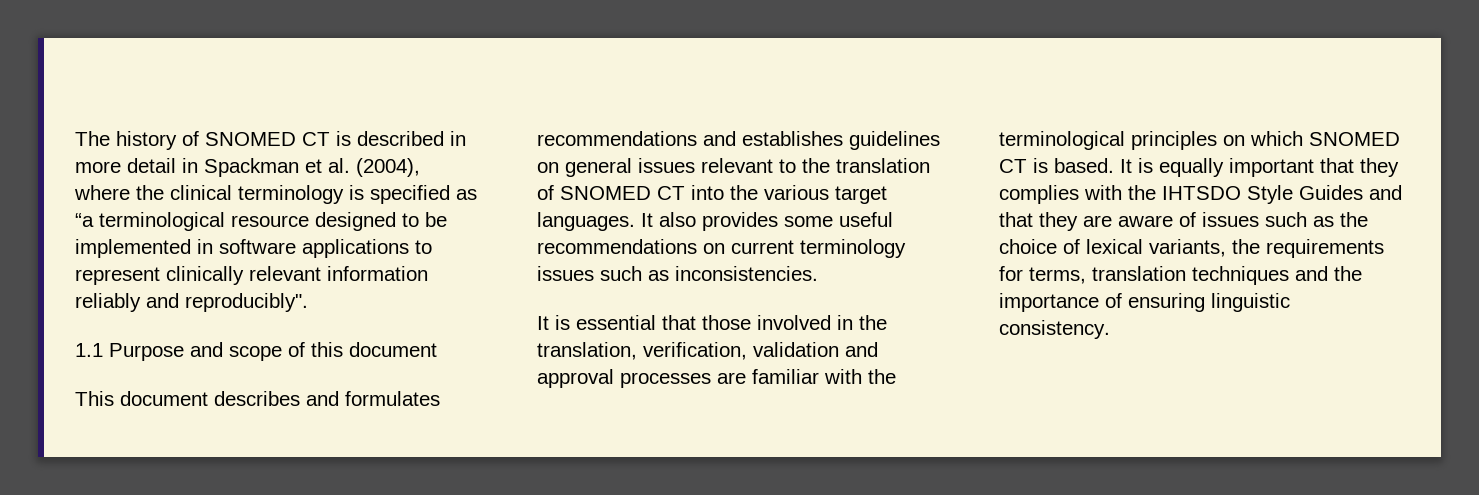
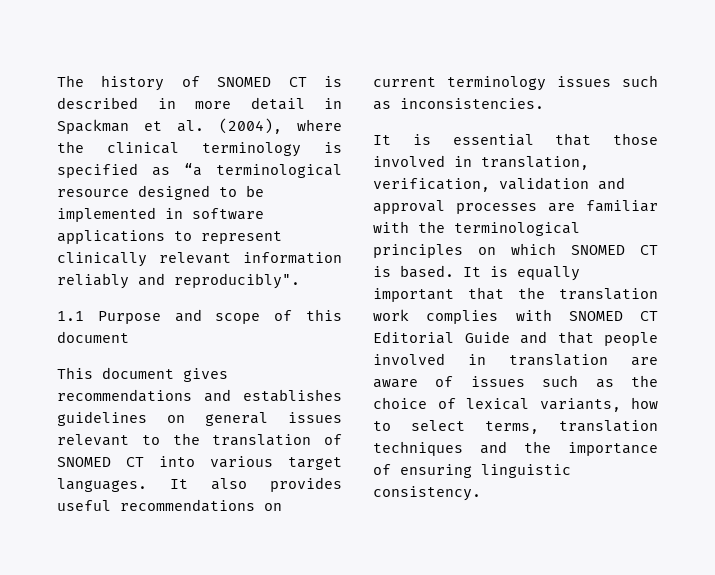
- This document describes and formulates recommendations and establishes guidelines on general issues relevant to the translation of SNOMED CT into the various target languages.
+ This document gives recommendations and establishes guidelines on general issues relevant to the translation of SNOMED CT into various target languages.
- It also provides some useful recommendations on current terminology issues such as inconsistencies.
+ It also provides useful recommendations on current terminology issues such as inconsistencies.
- It is essential that those involved in the translation, verification, validation and approval processes are familiar with the terminological principles on which SNOMED CT is based.
+ It is essential that those involved in translation, verification, validation and approval processes are familiar with the terminological principles on which SNOMED CT is based.
- It is equally important that they complies with the IHTSDO Style Guides and that they are aware of issues such as the choice of lexical variants, the requirements for terms, translation techniques and the importance of ensuring linguistic consistency.
+ It is equally important that the translation work complies with SNOMED CT Editorial Guide and that people involved in translation are aware of issues such as the choice of lexical variants, how to select terms, translation techniques and the importance of ensuring linguistic consistency.

